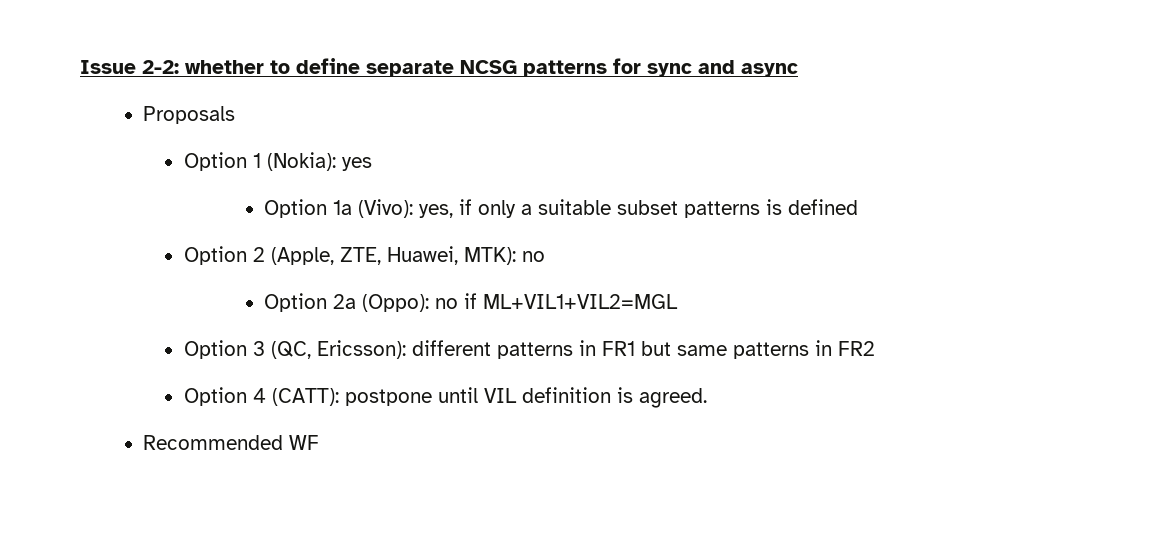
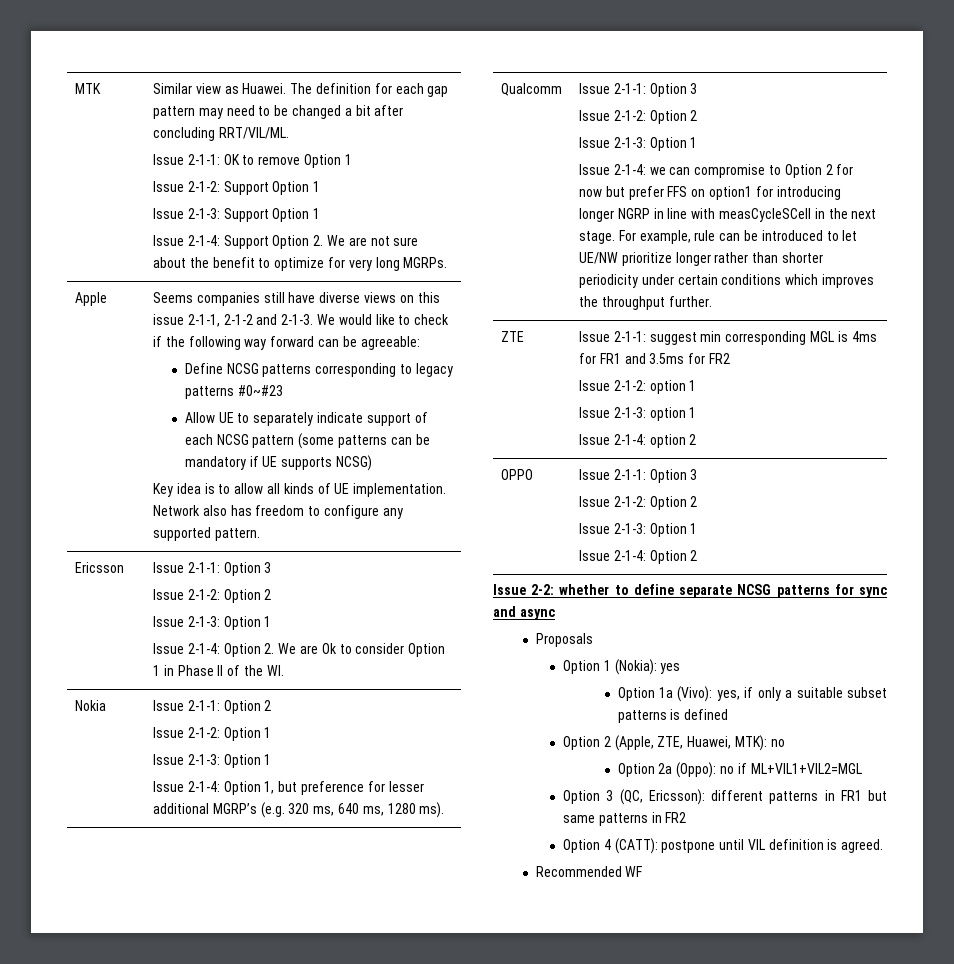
+ MTK | Similar view as Huawei. The definition for each gap pattern may need to be changed a bit after concluding RRT/VIL/ML.
+ Issue 2-1-1: OK to remove Option 1
+ Issue 2-1-2: Support Option 1
+ Issue 2-1-3: Support Option 1
+ Issue 2-1-4: Support Option 2. We are not sure about the benefit to optimize for very long MGRPs.
+ Apple | Seems companies still have diverse views on this issue 2-1-1, 2-1-2 and 2-1-3. We would like to check if the following way forward can be agreeable:
+ Define NCSG patterns corresponding to legacy patterns #0~#23
+ Allow UE to separately indicate support of each NCSG pattern (some patterns can be mandatory if UE supports NCSG)
+ Key idea is to allow all kinds of UE implementation. Network also has freedom to configure any supported pattern.
+ Ericsson | Issue 2-1-1: Option 3
+ Issue 2-1-2: Option 2
+ Issue 2-1-3: Option 1
+ Issue 2-1-4: Option 2. We are Ok to consider Option 1 in Phase II of the WI.
+ Nokia | Issue 2-1-1: Option 2
+ Issue 2-1-2: Option 1
+ Issue 2-1-3: Option 1
+ Issue 2-1-4: Option 1, but preference for lesser additional MGRP’s (e.g. 320 ms, 640 ms, 1280 ms).
+ Qualcomm | Issue 2-1-1: Option 3
+ Issue 2-1-2: Option 2
+ Issue 2-1-3: Option 1
+ Issue 2-1-4: we can compromise to Option 2 for now but prefer FFS on option1 for introducing longer NGRP in line with measCycleSCell in the next stage. For example, rule can be introduced to let UE/NW prioritize longer rather than shorter periodicity under certain conditions which improves the throughput further.
+ ZTE | Issue 2-1-1: suggest min corresponding MGL is 4ms for FR1 and 3.5ms for FR2
+ Issue 2-1-2: option 1
+ Issue 2-1-3: option 1
+ Issue 2-1-4: option 2
+ OPPO | Issue 2-1-1: Option 3
+ Issue 2-1-2: Option 2
+ Issue 2-1-3: Option 1
+ Issue 2-1-4: Option 2

